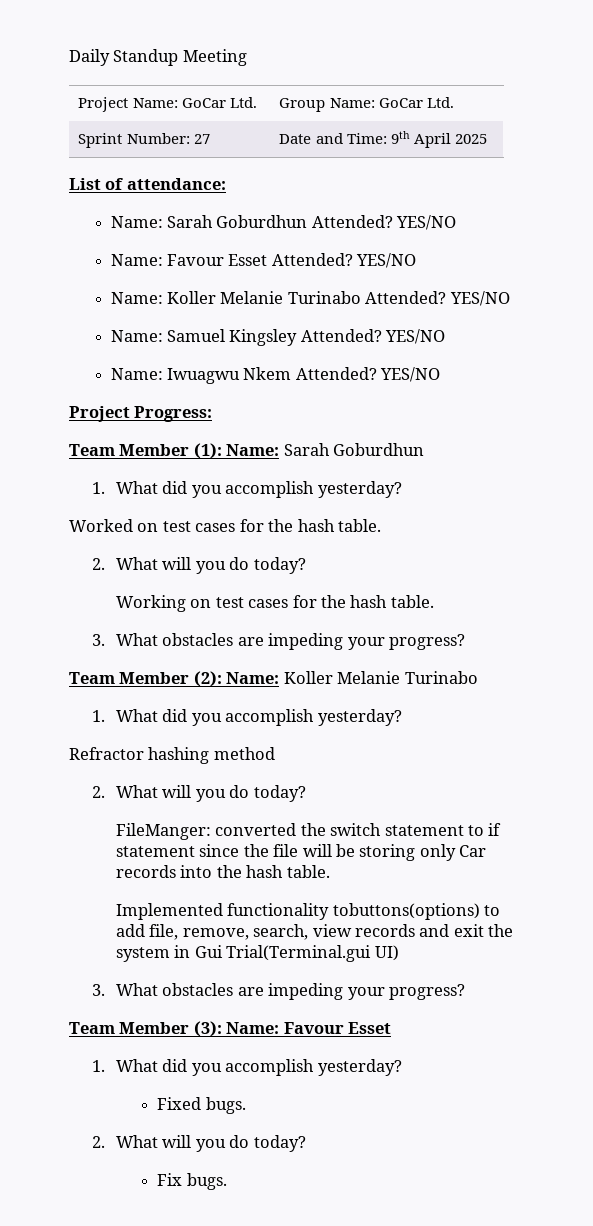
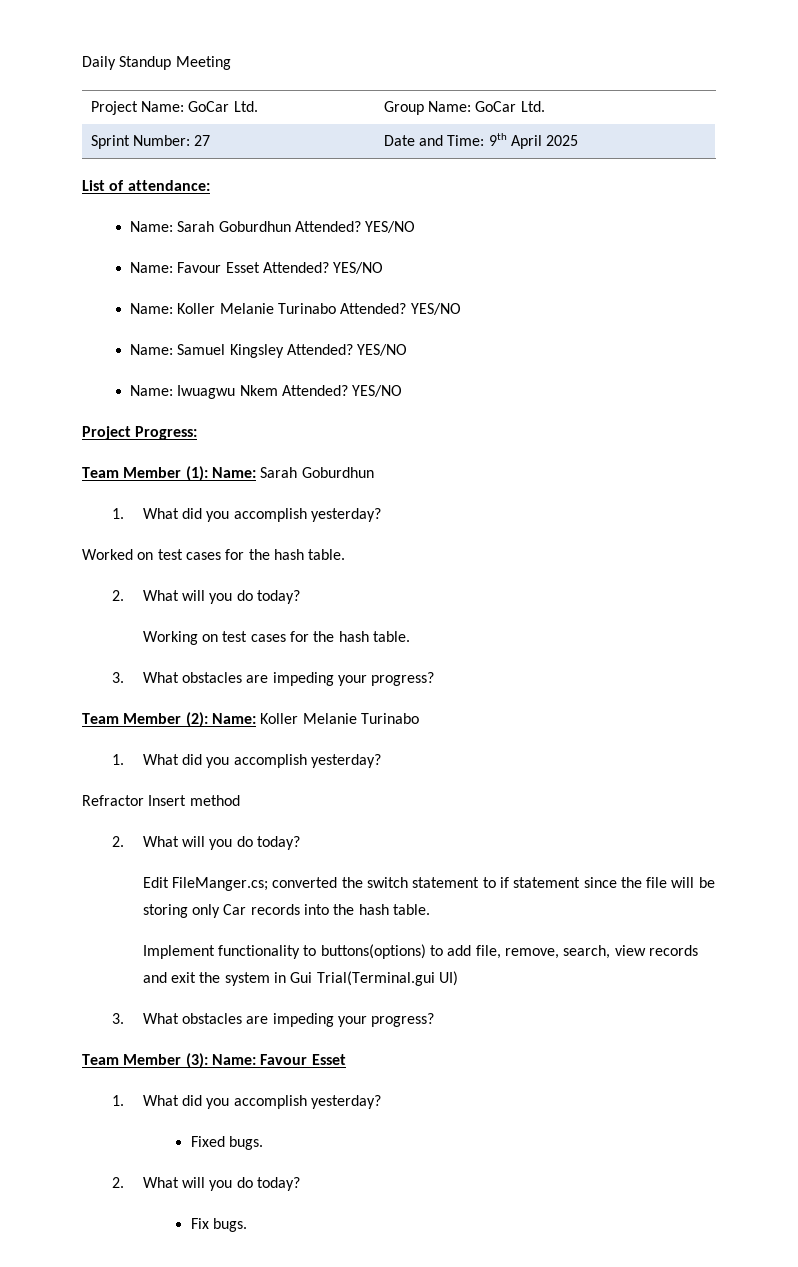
- Refractor hashing method
+ Refractor Insert method
- FileManger: converted the switch statement to if statement since the file will be storing only Car records into the hash table.
+ Edit FileManger.cs; converted the switch statement to if statement since the file will be storing only Car records into the hash table.
- Implemented functionality tobuttons(options) to add file, remove, search, view records and exit the system in Gui Trial(Terminal.gui UI)
+ Implement functionality to buttons(options) to add file, remove, search, view records and exit the system in Gui Trial(Terminal.gui UI)

